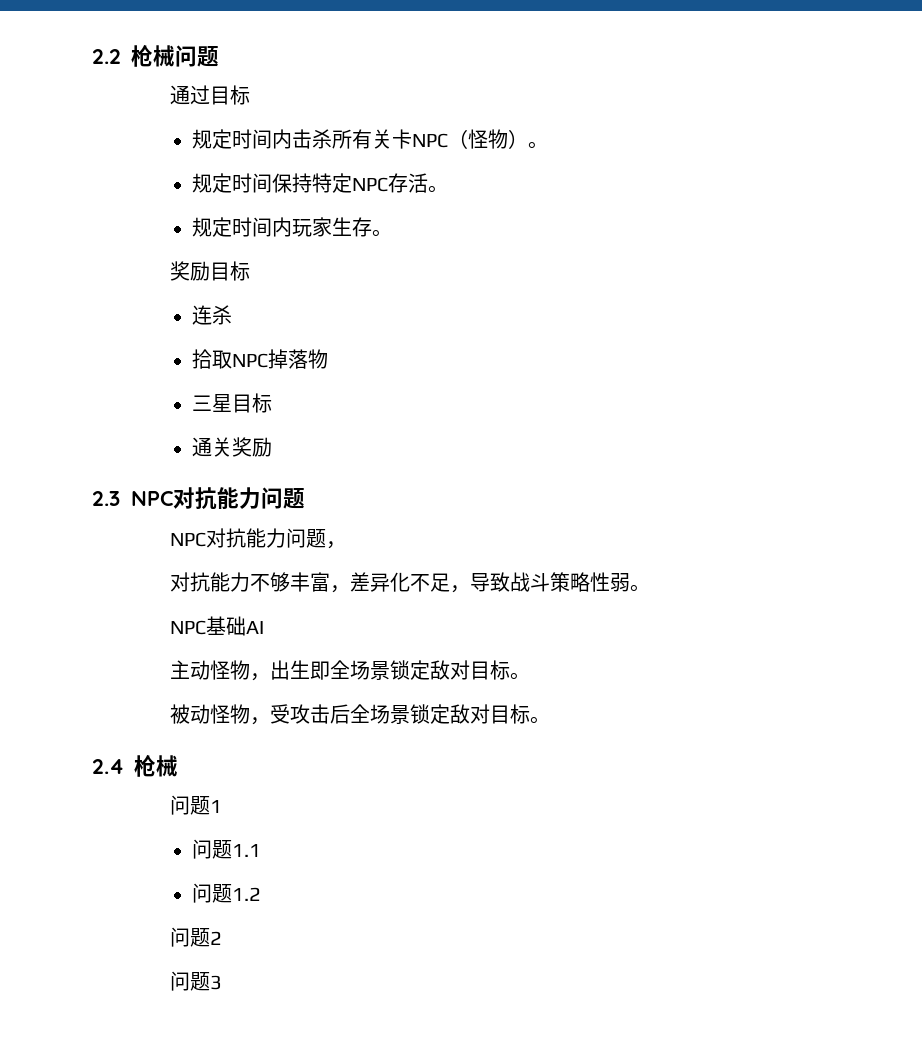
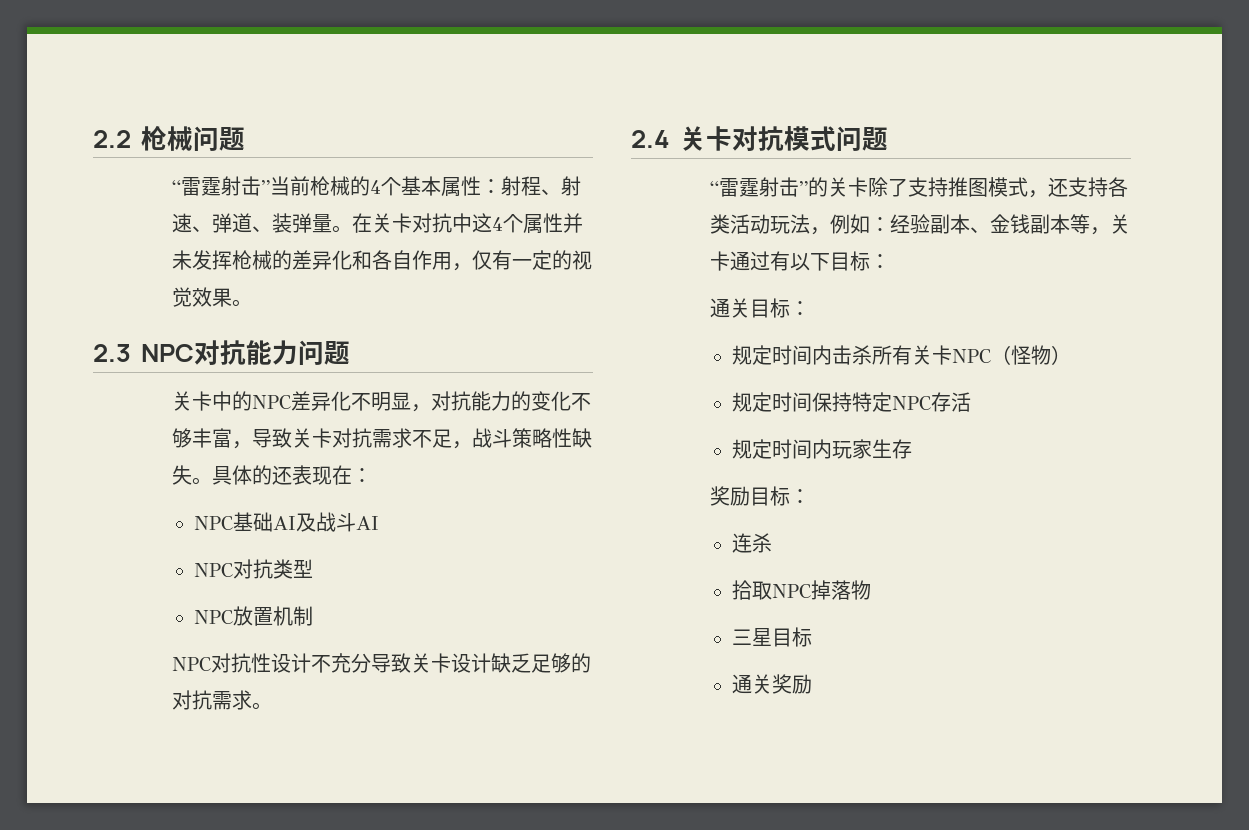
- 通过目标
+ “雷霆射击”当前枪械的4个基本属性：射程、射速、弹道、装弹量。在关卡对抗中这4个属性并未发挥枪械的差异化和各自作用，仅有一定的视觉效果。
+ 2.3 NPC对抗能力问题
+ 关卡中的NPC差异化不明显，对抗能力的变化不够丰富，导致关卡对抗需求不足，战斗策略性缺失。具体的还表现在：
+ NPC基础AI及战斗AI
+ NPC对抗类型
+ NPC放置机制
+ NPC对抗性设计不充分导致关卡设计缺乏足够的对抗需求。
+ 2.4关卡对抗模式问题
+ “雷霆射击”的关卡除了支持推图模式，还支持各类活动玩法，例如：经验副本、金钱副本等，关卡通过有以下目标：
+ 通关目标：
- 规定时间内击杀所有关卡NPC（怪物）。
+ 规定时间内击杀所有关卡NPC（怪物）
- 规定时间保持特定NPC存活。
+ 规定时间保持特定NPC存活
- 规定时间内玩家生存。
+ 规定时间内玩家生存
- 奖励目标
+ 奖励目标：
- 2.3 NPC对抗能力问题
- NPC对抗能力问题，
- 对抗能力不够丰富，差异化不足，导致战斗策略性弱。
- NPC基础AI
- 主动怪物，出生即全场景锁定敌对目标。
- 被动怪物，受攻击后全场景锁定敌对目标。
- 2.4枪械
- 问题1
- 问题1.1
- 问题1.2
- 问题2
- 问题3

